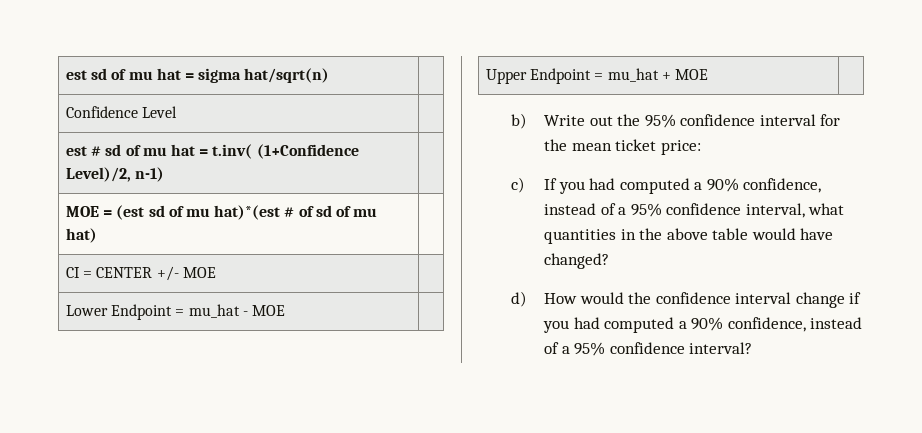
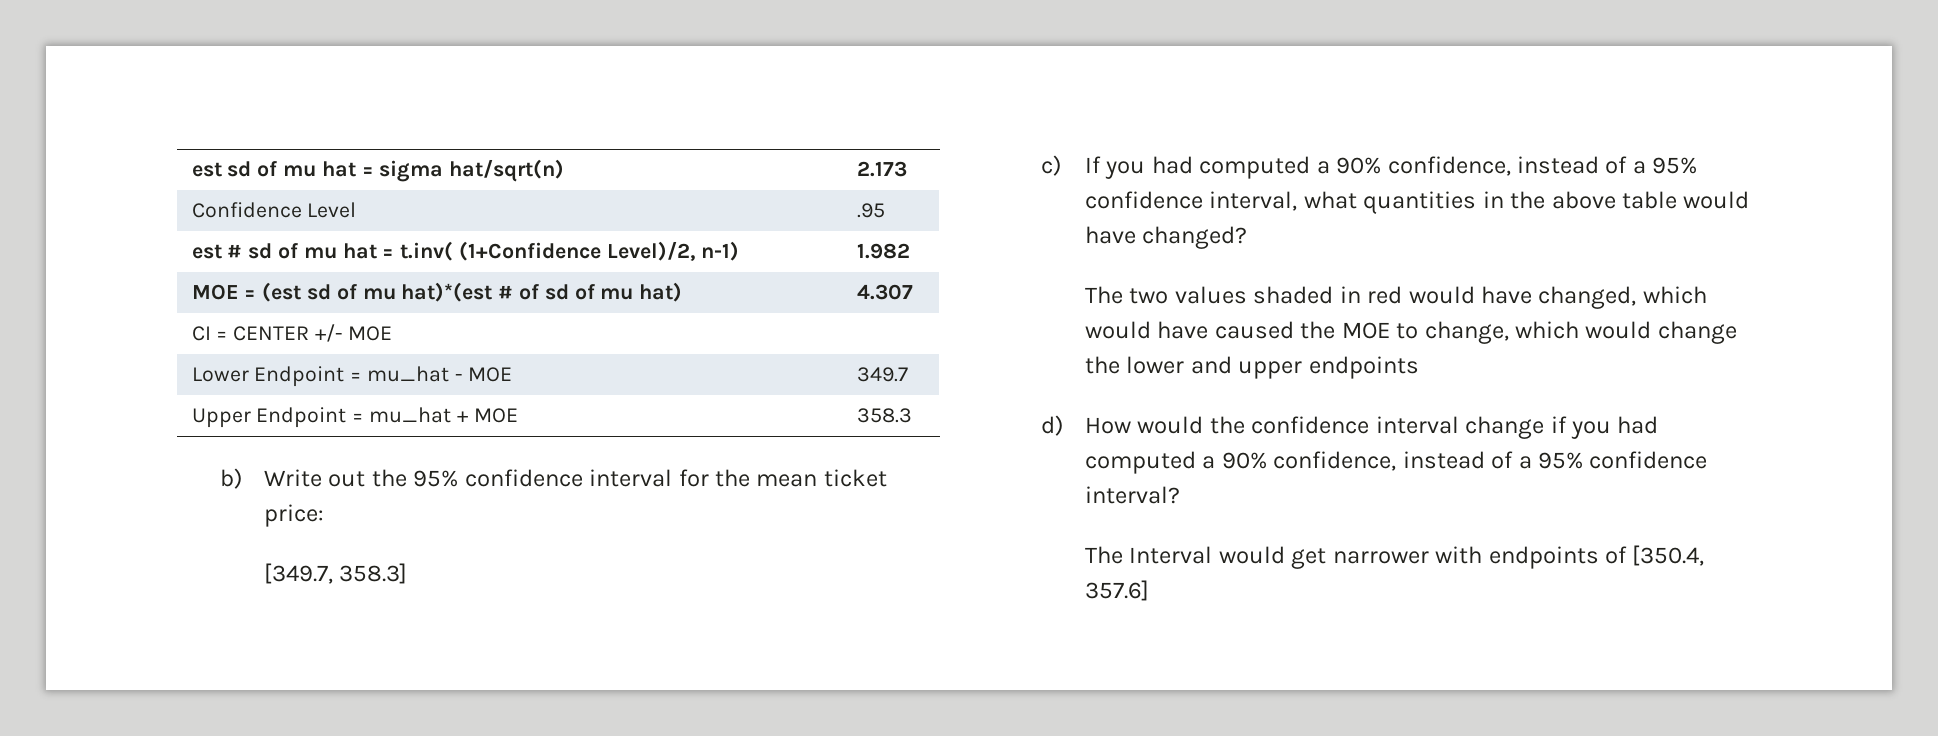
- est sd of mu hat = sigma hat/sqrt(n) |
+ est sd of mu hat = sigma hat/sqrt(n) | 2.173
- Confidence Level |
+ Confidence Level | .95
- est # sd of mu hat = t.inv( (1+Confidence Level)/2, n-1) |
+ est # sd of mu hat = t.inv( (1+Confidence Level)/2, n-1) | 1.982
- MOE = (est sd of mu hat)*(est # of sd of mu hat) |
+ MOE = (est sd of mu hat)*(est # of sd of mu hat) | 4.307
- Lower Endpoint = mu_hat - MOE |
+ Lower Endpoint = mu_hat - MOE | 349.7
- Upper Endpoint = mu_hat + MOE |
+ Upper Endpoint = mu_hat + MOE | 358.3
+ [349.7, 358.3]
+ The two values shaded in red would have changed, which would have caused the MOE to change, which would change the lower and upper endpoints
+ The Interval would get narrower with endpoints of [350.4, 357.6]

